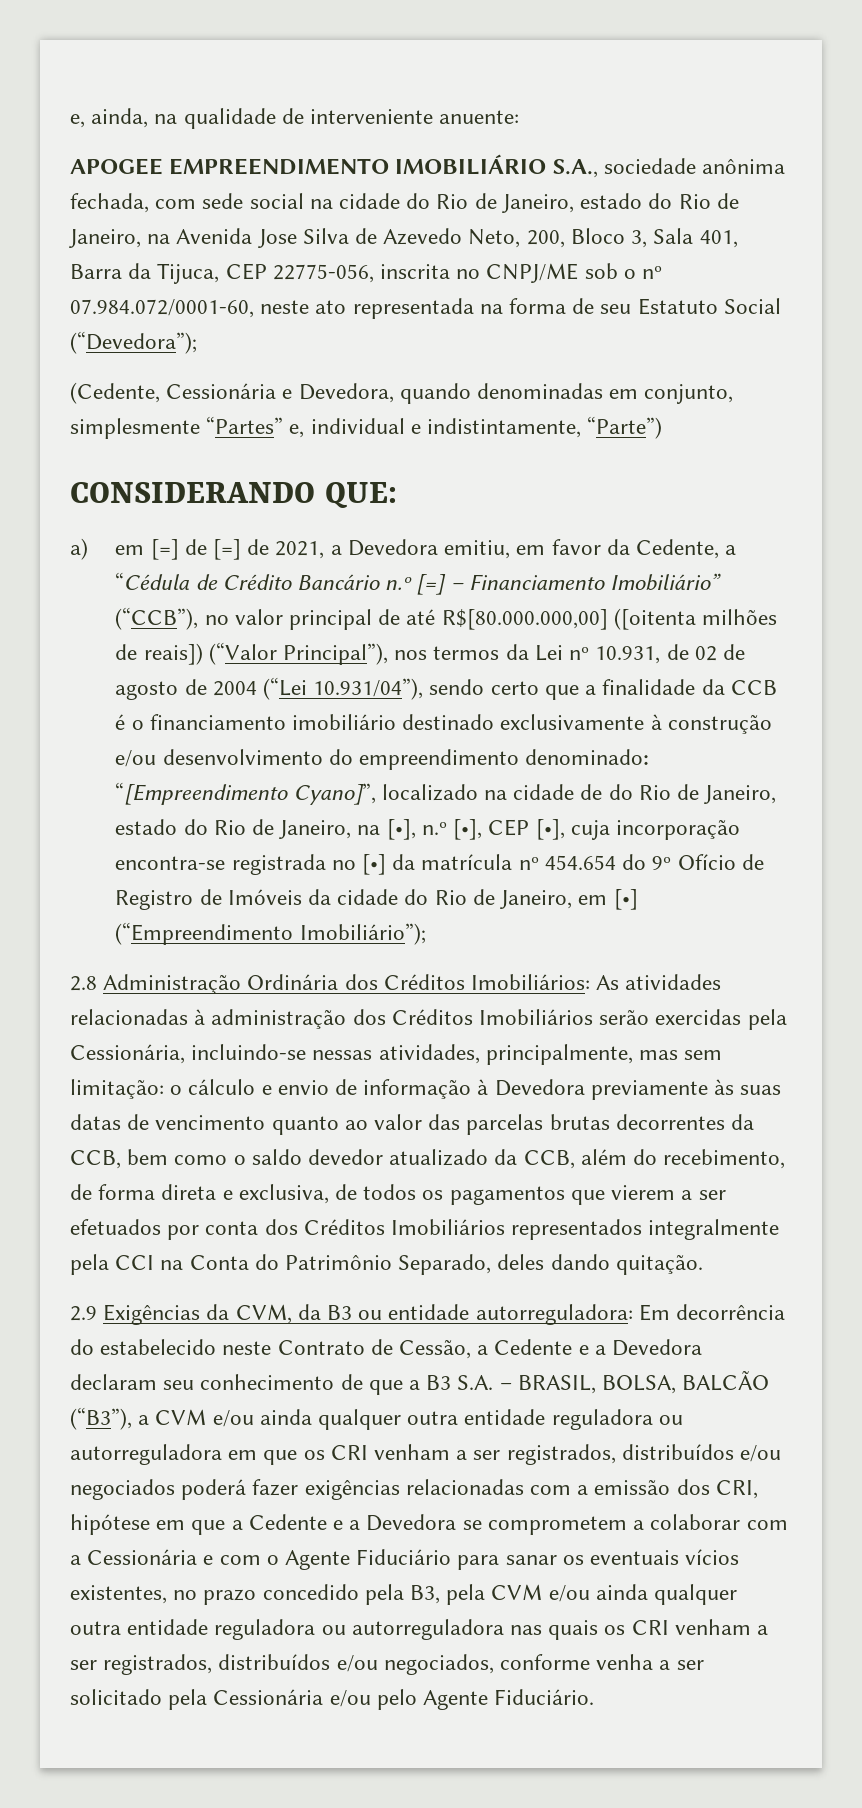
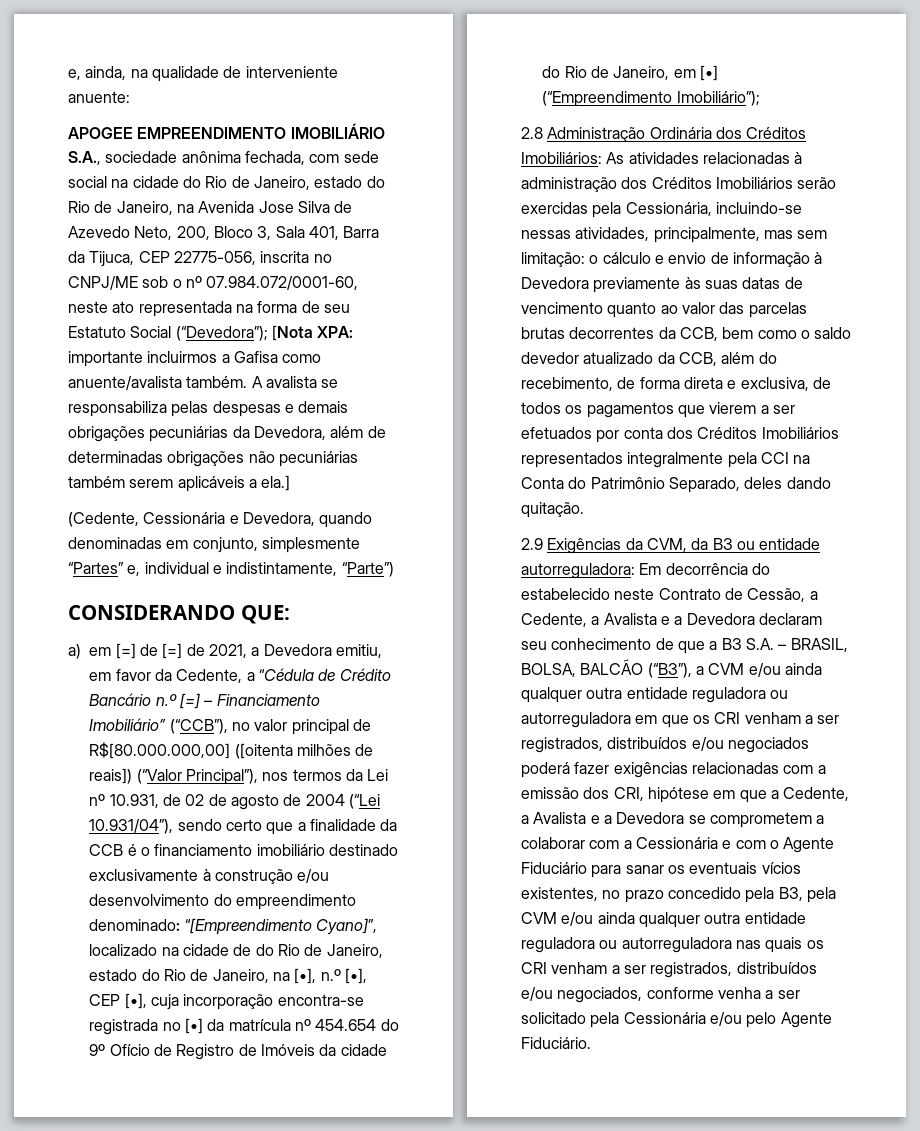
- APOGEE EMPREENDIMENTO IMOBILIÁRIO S.A., sociedade anônima fechada, com sede social na cidade do Rio de Janeiro, estado do Rio de Janeiro, na Avenida Jose Silva de Azevedo Neto, 200, Bloco 3, Sala 401, Barra da Tijuca, CEP 22775-056, inscrita no CNPJ/ME sob o nº 07.984.072/0001-60, neste ato representada na forma de seu Estatuto Social (“Devedora”);
+ APOGEE EMPREENDIMENTO IMOBILIÁRIO S.A., sociedade anônima fechada, com sede social na cidade do Rio de Janeiro, estado do Rio de Janeiro, na Avenida Jose Silva de Azevedo Neto, 200, Bloco 3, Sala 401, Barra da Tijuca, CEP 22775-056, inscrita no CNPJ/ME sob o nº 07.984.072/0001-60, neste ato representada na forma de seu Estatuto Social (“Devedora”); [Nota XPA: importante incluirmos a Gafisa como anuente/avalista também. A avalista se responsabiliza pelas despesas e demais obrigações pecuniárias da Devedora, além de determinadas obrigações não pecuniárias também serem aplicáveis a ela.]
- a) em [=] de [=] de 2021, a Devedora emitiu, em favor da Cedente, a “Cédula de Crédito Bancário n.º [=] – Financiamento Imobiliário” (“CCB”), no valor principal de até R$[80.000.000,00] ([oitenta milhões de reais]) (“Valor Principal”), nos termos da Lei nº 10.931, de 02 de agosto de 2004 (“Lei 10.931/04”), sendo certo que a finalidade da CCB é o financiamento imobiliário destinado exclusivamente à construção e/ou desenvolvimento do empreendimento denominado:
+ a) em [=] de [=] de 2021, a Devedora emitiu, em favor da Cedente, a “Cédula de Crédito Bancário n.º [=] – Financiamento Imobiliário” (“CCB”), no valor principal de R$[80.000.000,00] ([oitenta milhões de reais]) (“Valor Principal”), nos termos da Lei nº 10.931, de 02 de agosto de 2004 (“Lei 10.931/04”), sendo certo que a finalidade da CCB é o financiamento imobiliário destinado exclusivamente à construção e/ou desenvolvimento do empreendimento denominado:
- Em decorrência do estabelecido neste Contrato de Cessão, a Cedente e a Devedora declaram seu conhecimento de que a B3 S.A. – BRASIL, BOLSA, BALCÃO (“B3”), a CVM e/ou ainda qualquer outra entidade reguladora ou autorreguladora em que os CRI venham a ser registrados, distribuídos e/ou negociados poderá fazer exigências relacionadas com a emissão dos CRI, hipótese em que a Cedente e a Devedora se comprometem a colaborar com a Cessionária e com o Agente Fiduciário para sanar os eventuais vícios existentes, no prazo concedido pela B3, pela CVM e/ou ainda qualquer outra entidade reguladora ou autorreguladora nas quais os CRI venham a ser registrados, distribuídos e/ou negociados, conforme venha a ser solicitado pela Cessionária e/ou pelo Agente Fiduciário.
+ Em decorrência do estabelecido neste Contrato de Cessão, a Cedente, a Avalista e a Devedora declaram seu conhecimento de que a B3 S.A. – BRASIL, BOLSA, BALCÃO (“B3”), a CVM e/ou ainda qualquer outra entidade reguladora ou autorreguladora em que os CRI venham a ser registrados, distribuídos e/ou negociados poderá fazer exigências relacionadas com a emissão dos CRI, hipótese em que a Cedente, a Avalista e a Devedora se comprometem a colaborar com a Cessionária e com o Agente Fiduciário para sanar os eventuais vícios existentes, no prazo concedido pela B3, pela CVM e/ou ainda qualquer outra entidade reguladora ou autorreguladora nas quais os CRI venham a ser registrados, distribuídos e/ou negociados, conforme venha a ser solicitado pela Cessionária e/ou pelo Agente Fiduciário.

